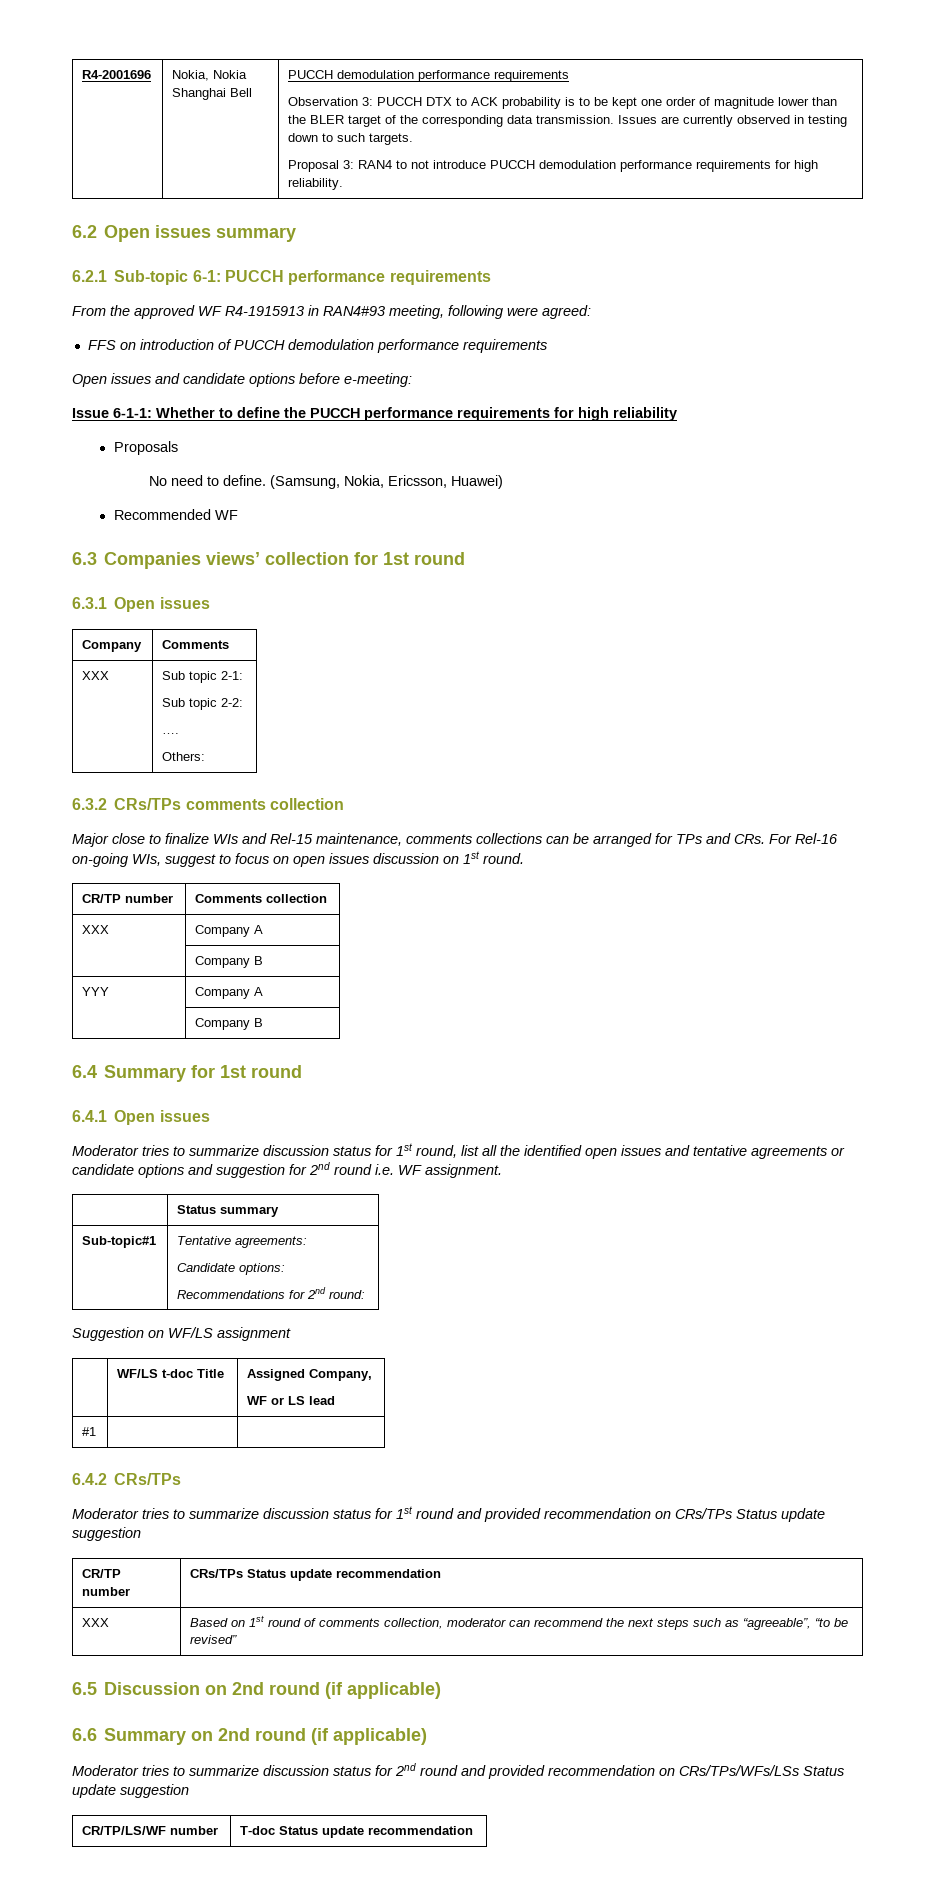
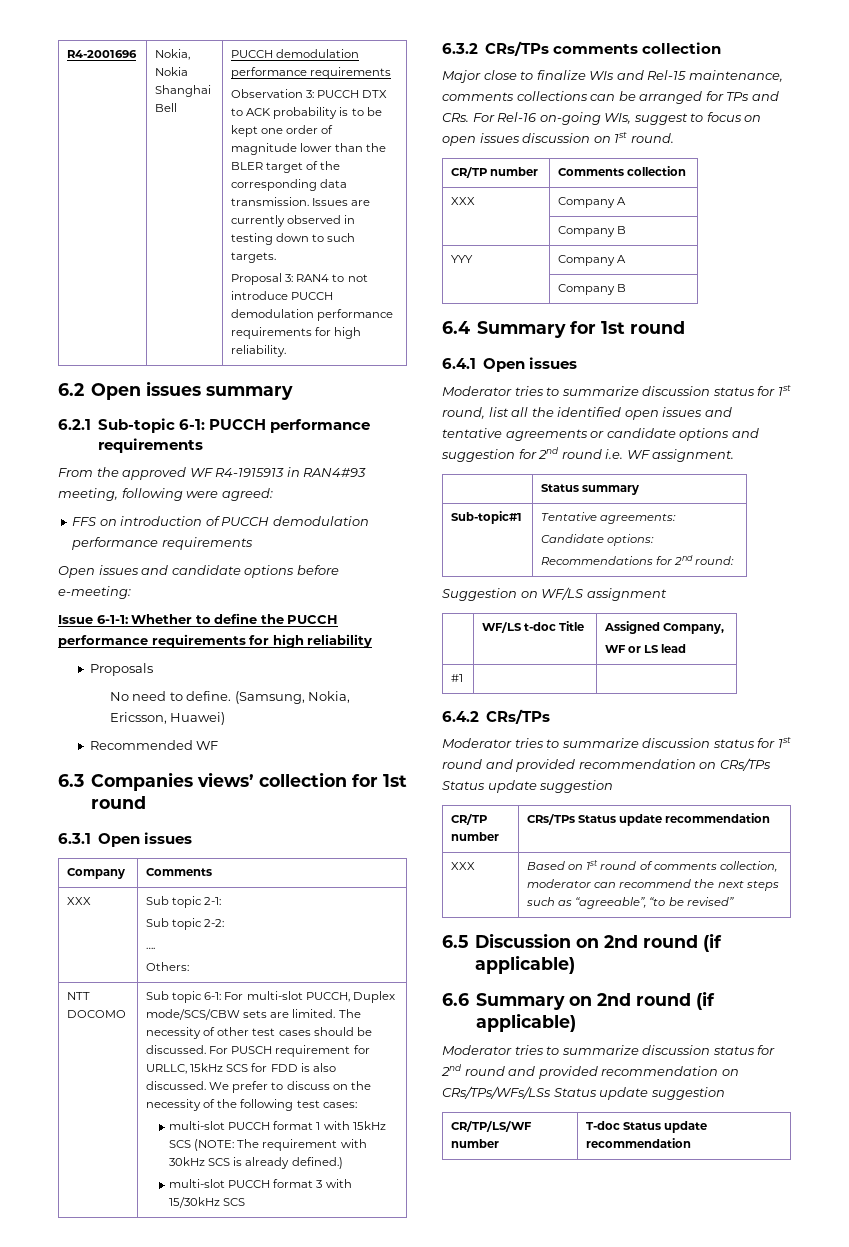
+ NTT DOCOMO | Sub topic 6-1: For multi-slot PUCCH, Duplex mode/SCS/CBW sets are limited. The necessity of other test cases should be discussed. For PUSCH requirement for URLLC, 15kHz SCS for FDD is also discussed. We prefer to discuss on the necessity of the following test cases:
+ multi-slot PUCCH format 1 with 15kHz SCS (NOTE: The requirement with 30kHz SCS is already defined.)
+ multi-slot PUCCH format 3 with 15/30kHz SCS

